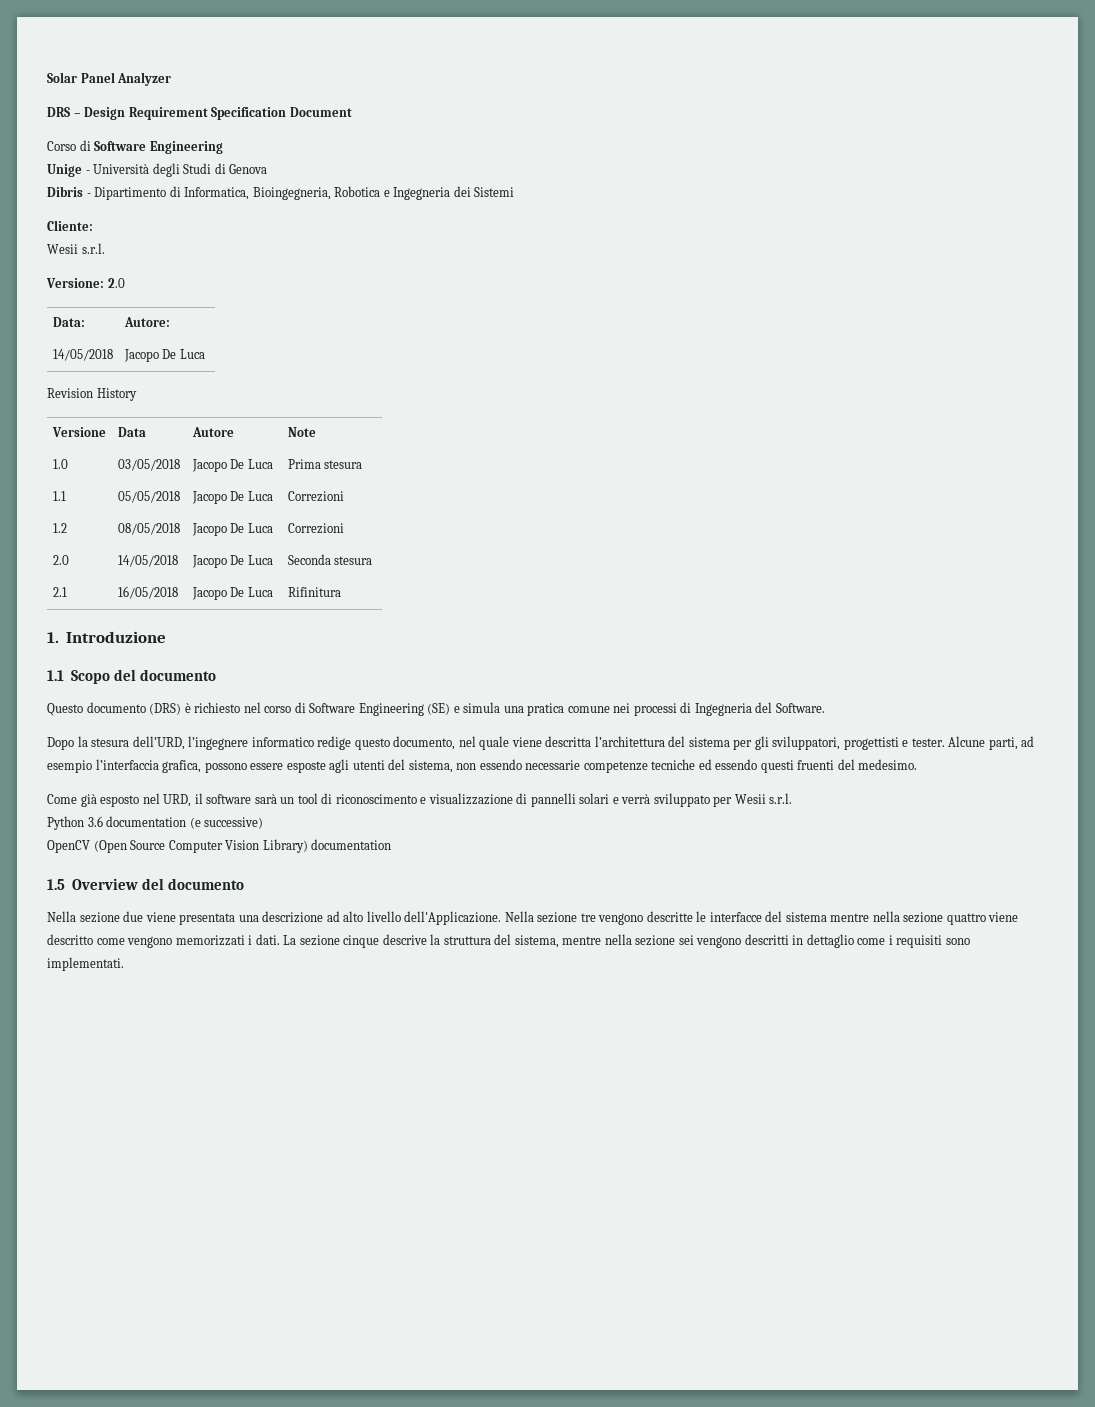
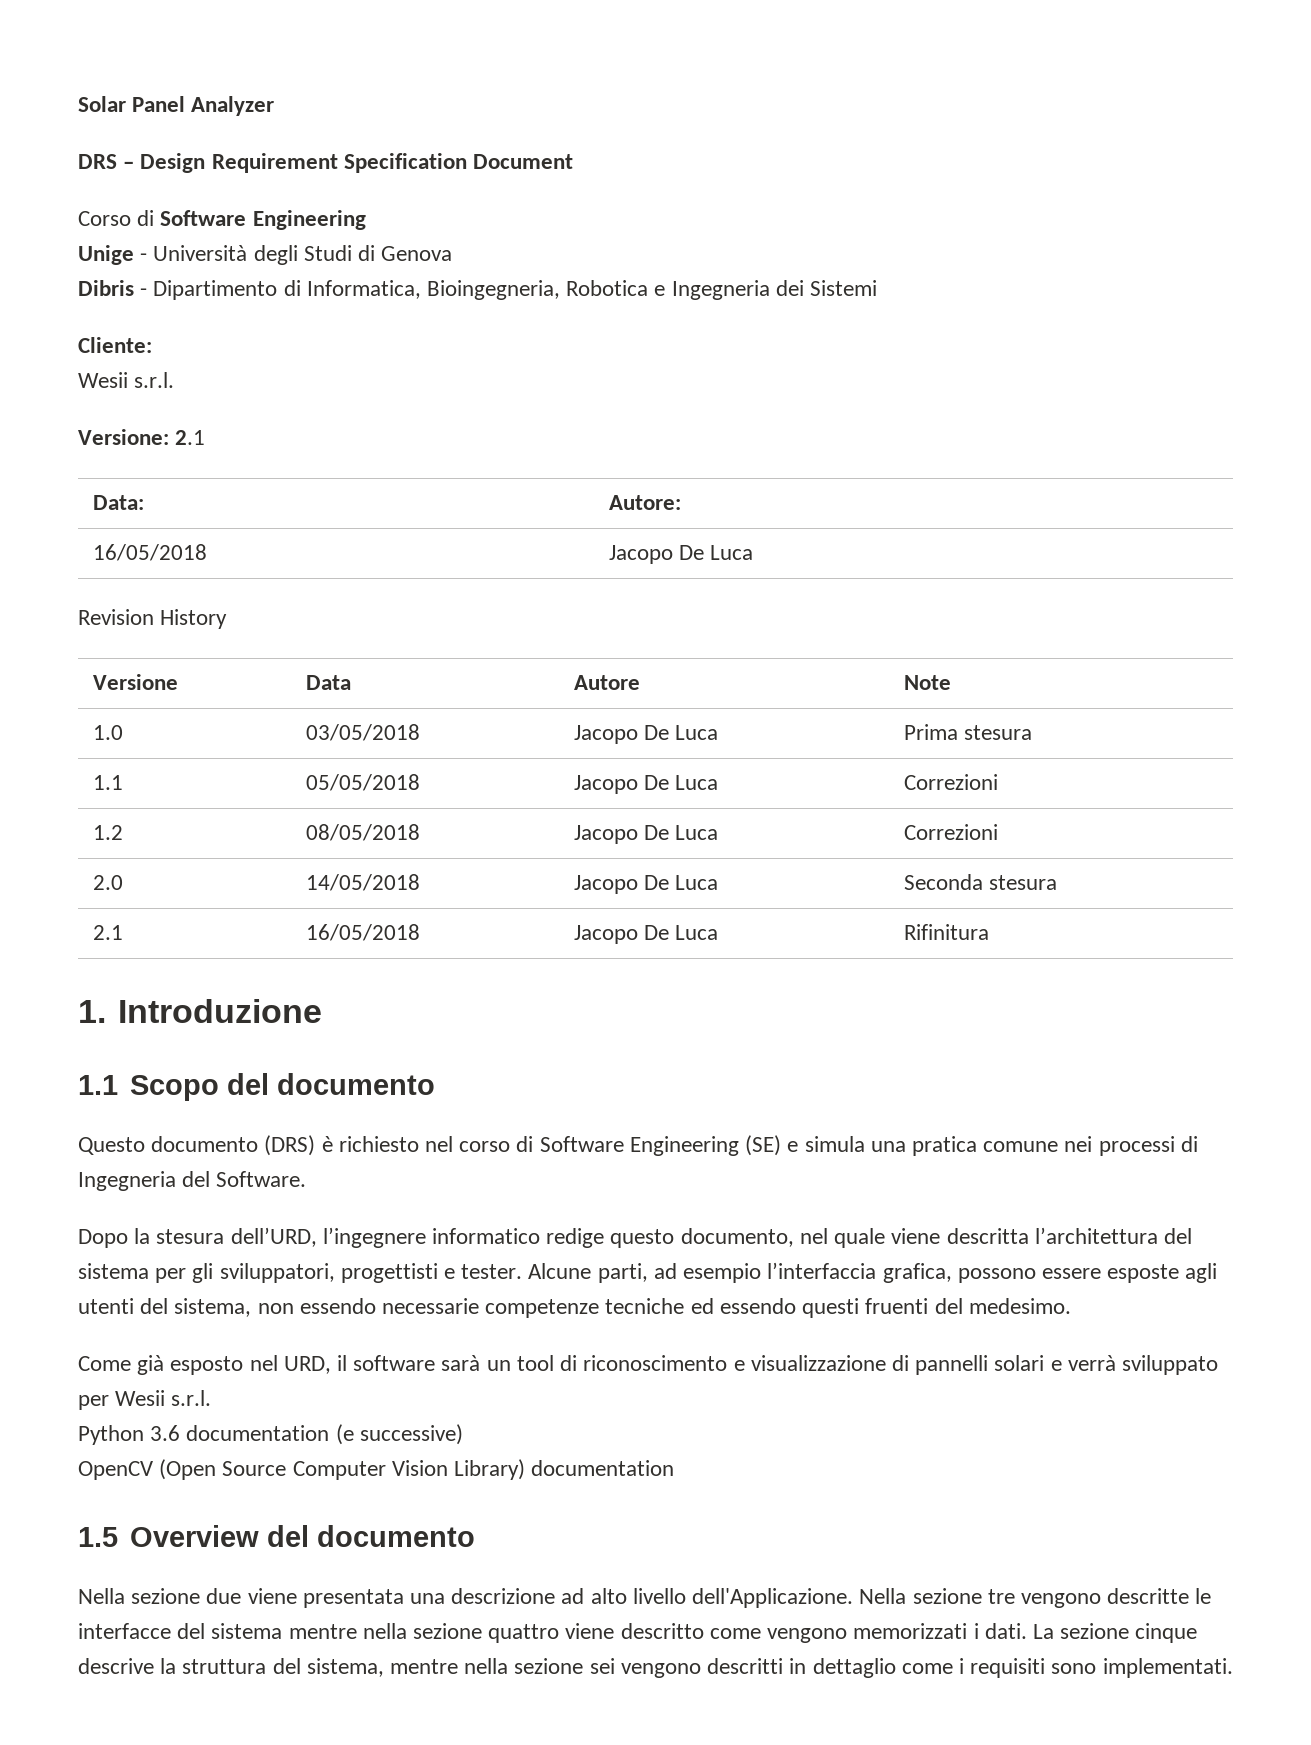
- Versione: 2.0
+ Versione: 2.1
  Data: | Autore:
- 14/05/2018 | Jacopo De Luca
+ 16/05/2018 | Jacopo De Luca

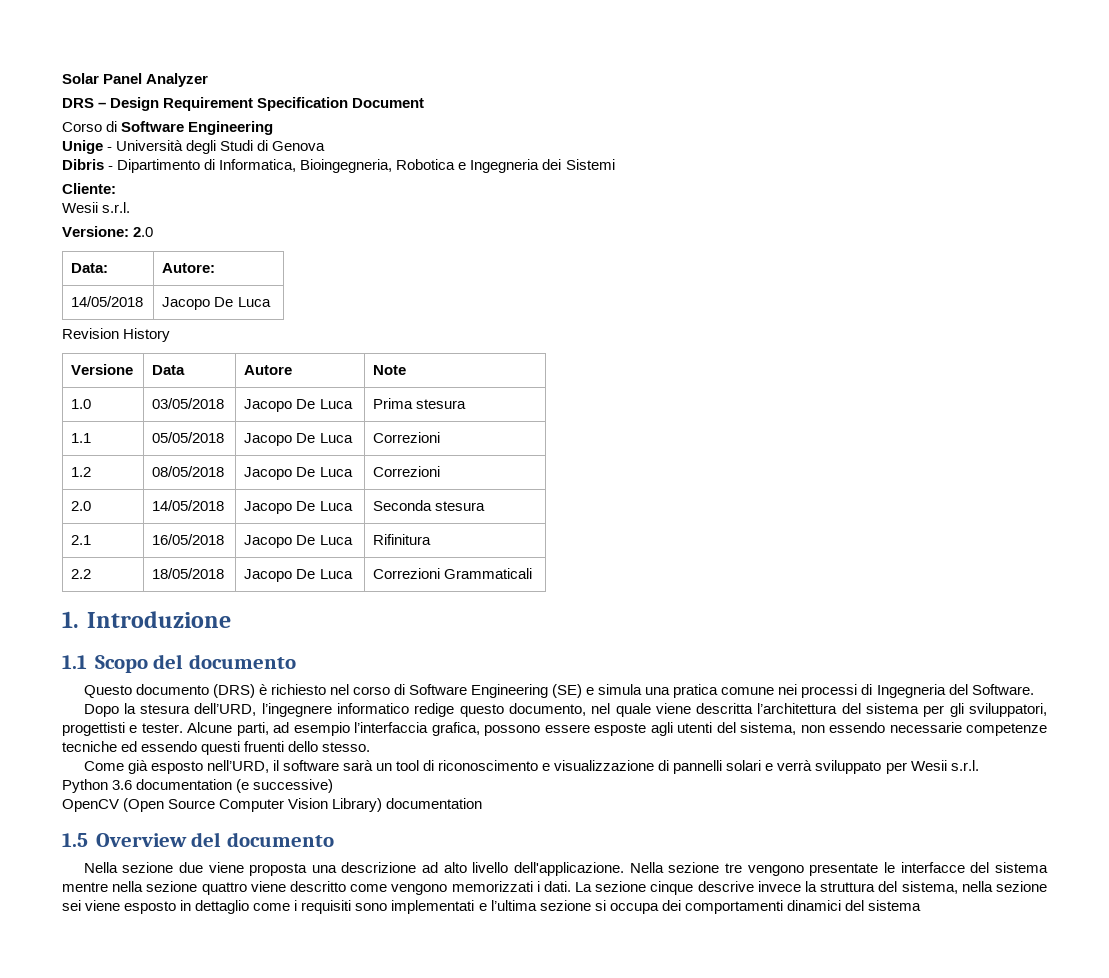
- Versione: 2.1
+ Versione: 2.0
  Data: | Autore:
- 16/05/2018 | Jacopo De Luca
+ 14/05/2018 | Jacopo De Luca
+ 2.2 | 18/05/2018 | Jacopo De Luca | Correzioni Grammaticali
- Alcune parti, ad esempio l’interfaccia grafica, possono essere esposte agli utenti del sistema, non essendo necessarie competenze tecniche ed essendo questi fruenti del medesimo.
+ Alcune parti, ad esempio l’interfaccia grafica, possono essere esposte agli utenti del sistema, non essendo necessarie competenze tecniche ed essendo questi fruenti dello stesso.
- Come già esposto nel URD, il software sarà un tool di riconoscimento e visualizzazione di pannelli solari e verrà sviluppato per Wesii s.r.l.
+ Come già esposto nell’URD, il software sarà un tool di riconoscimento e visualizzazione di pannelli solari e verrà sviluppato per Wesii s.r.l.
- Nella sezione due viene presentata una descrizione ad alto livello dell'Applicazione.
+ Nella sezione due viene proposta una descrizione ad alto livello dell'applicazione.
- Nella sezione tre vengono descritte le interfacce del sistema mentre nella sezione quattro viene descritto come vengono memorizzati i dati.
+ Nella sezione tre vengono presentate le interfacce del sistema mentre nella sezione quattro viene descritto come vengono memorizzati i dati.
- La sezione cinque descrive la struttura del sistema, mentre nella sezione sei vengono descritti in dettaglio come i requisiti sono implementati.
+ La sezione cinque descrive invece la struttura del sistema, nella sezione sei viene esposto in dettaglio come i requisiti sono implementati e l’ultima sezione si occupa dei comportamenti dinamici del sistema

